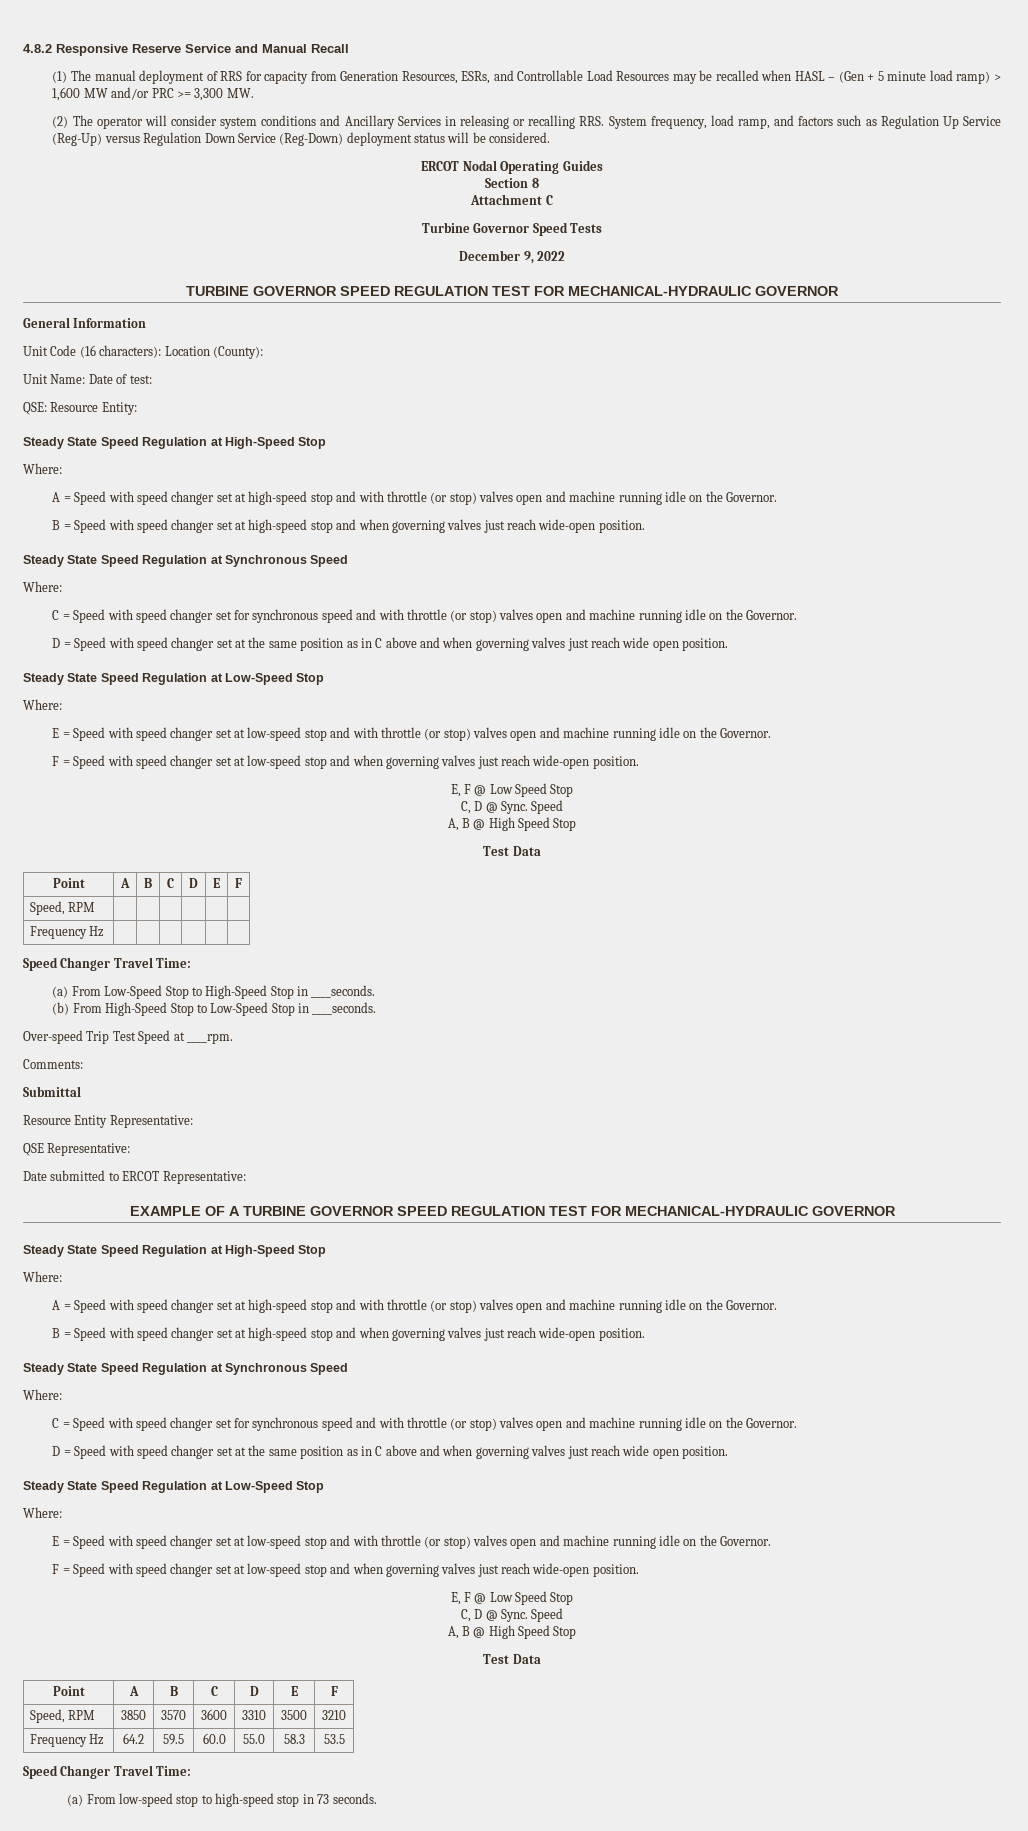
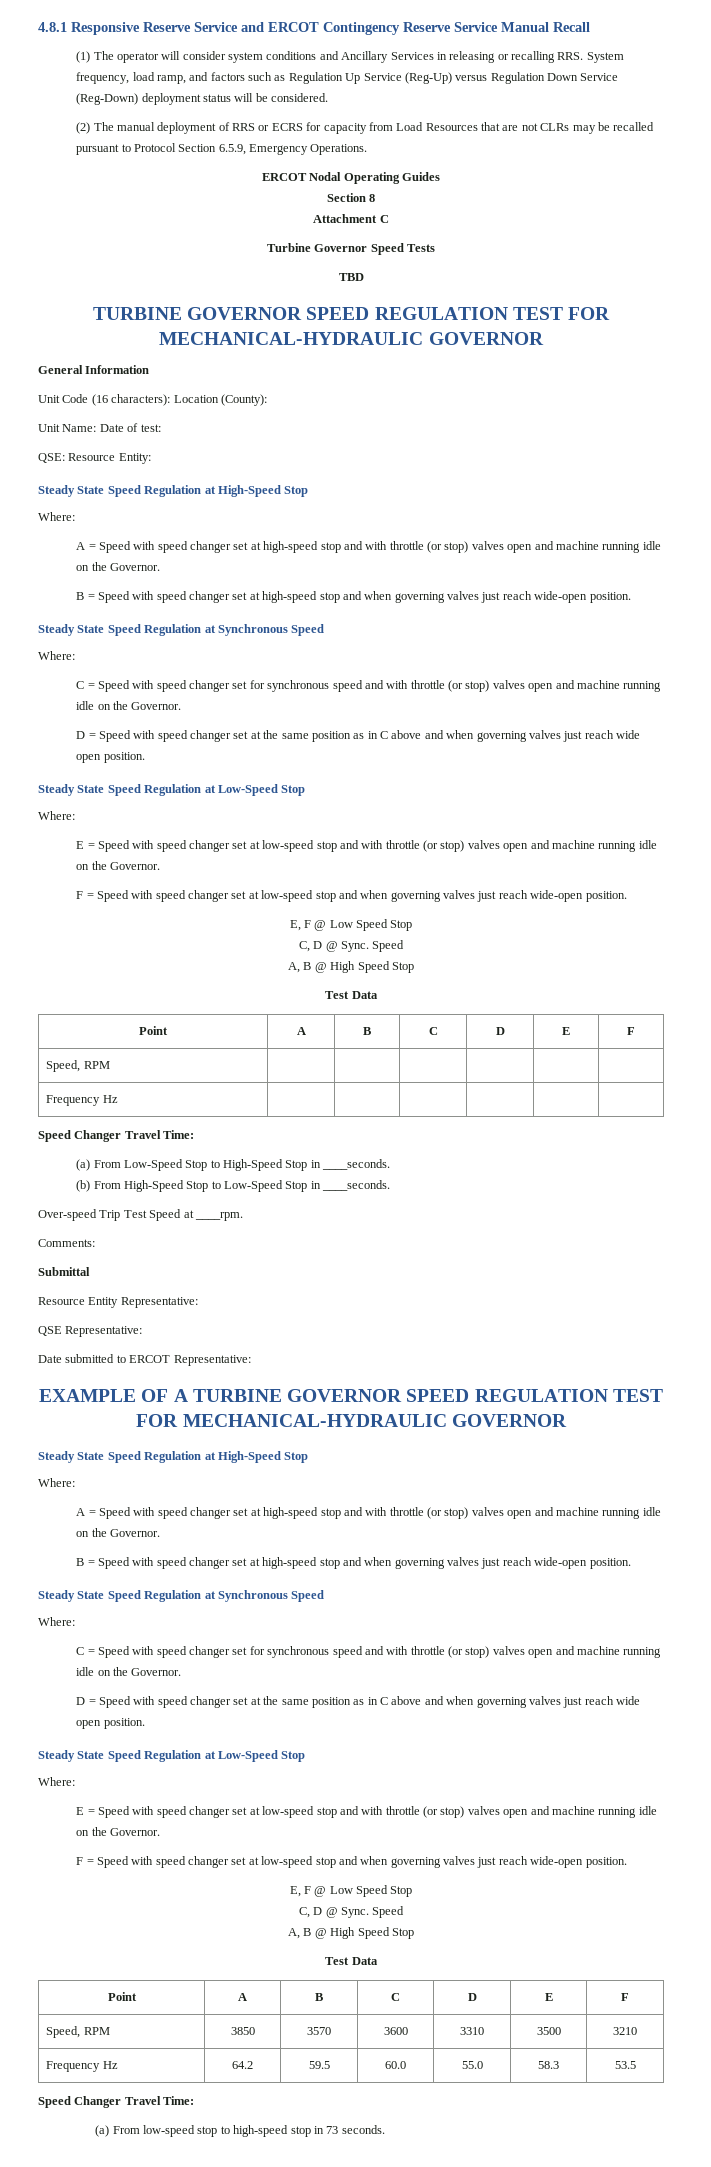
- 4.8.2 Responsive Reserve Service and Manual Recall
+ 4.8.1 Responsive Reserve Service and ERCOT Contingency Reserve Service Manual Recall
- (1) The manual deployment of RRS for capacity from Generation Resources, ESRs, and Controllable Load Resources may be recalled when HASL – (Gen + 5 minute load ramp) > 1,600 MW and/or PRC >= 3,300 MW.
- (2) The operator will consider system conditions and Ancillary Services in releasing or recalling RRS. System frequency, load ramp, and factors such as Regulation Up Service (Reg-Up) versus Regulation Down Service (Reg-Down) deployment status will be considered.
+ (1) The operator will consider system conditions and Ancillary Services in releasing or recalling RRS. System frequency, load ramp, and factors such as Regulation Up Service (Reg-Up) versus Regulation Down Service (Reg-Down) deployment status will be considered.
+ (2) The manual deployment of RRS or ECRS for capacity from Load Resources that are not CLRs may be recalled pursuant to Protocol Section 6.5.9, Emergency Operations.
- December 9, 2022
+ TBD

